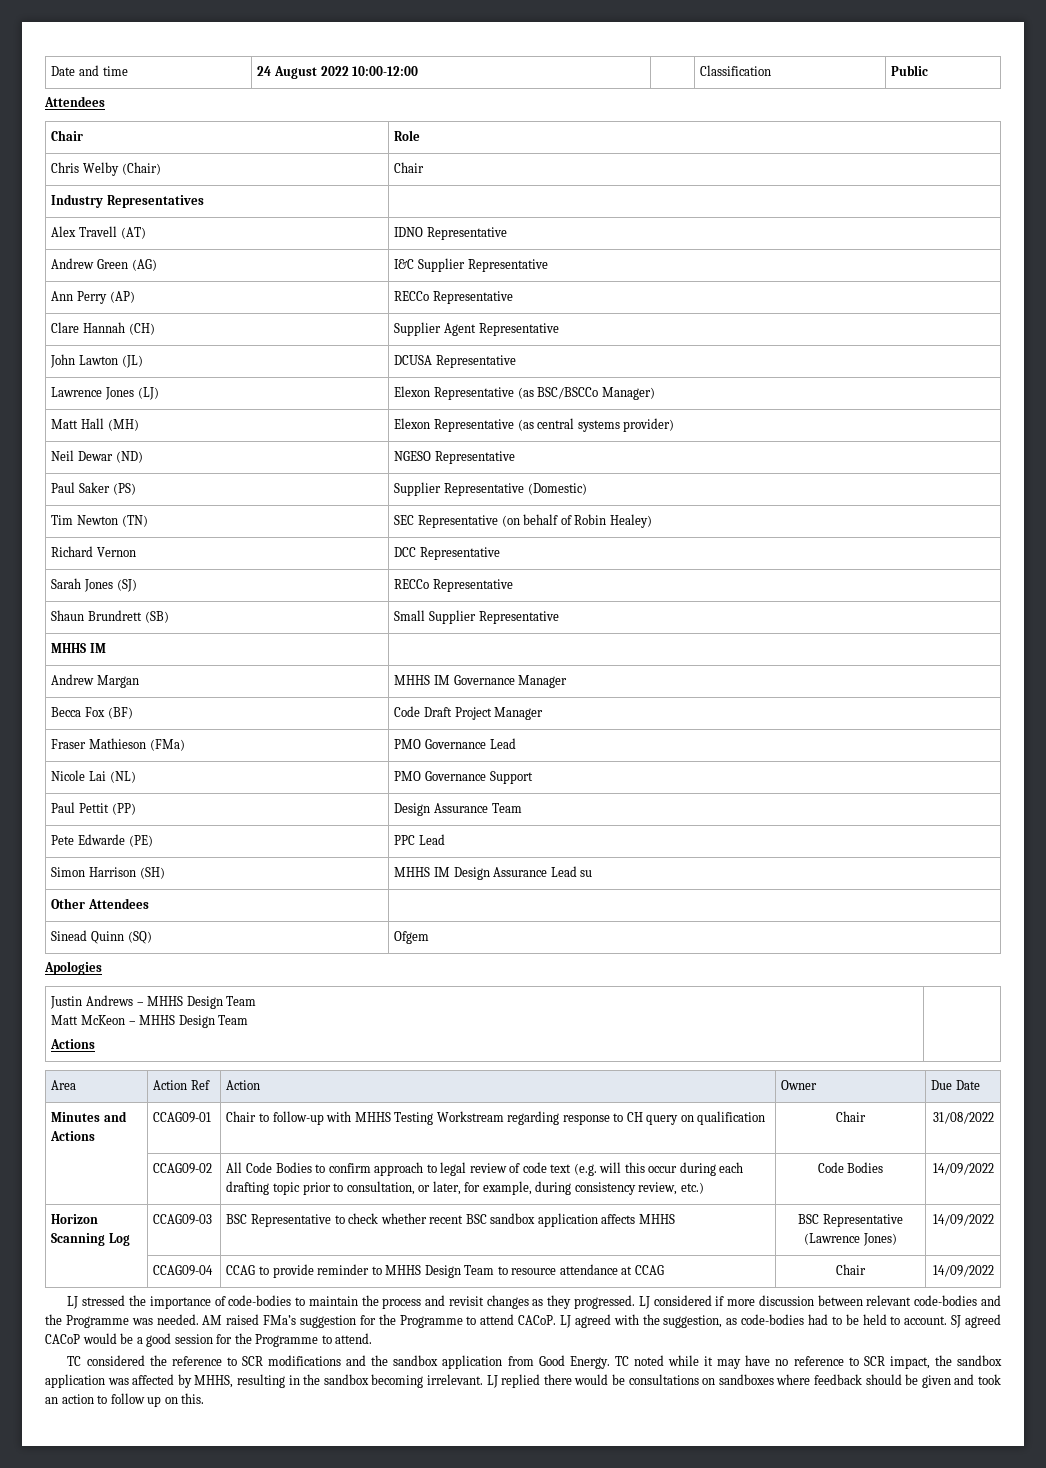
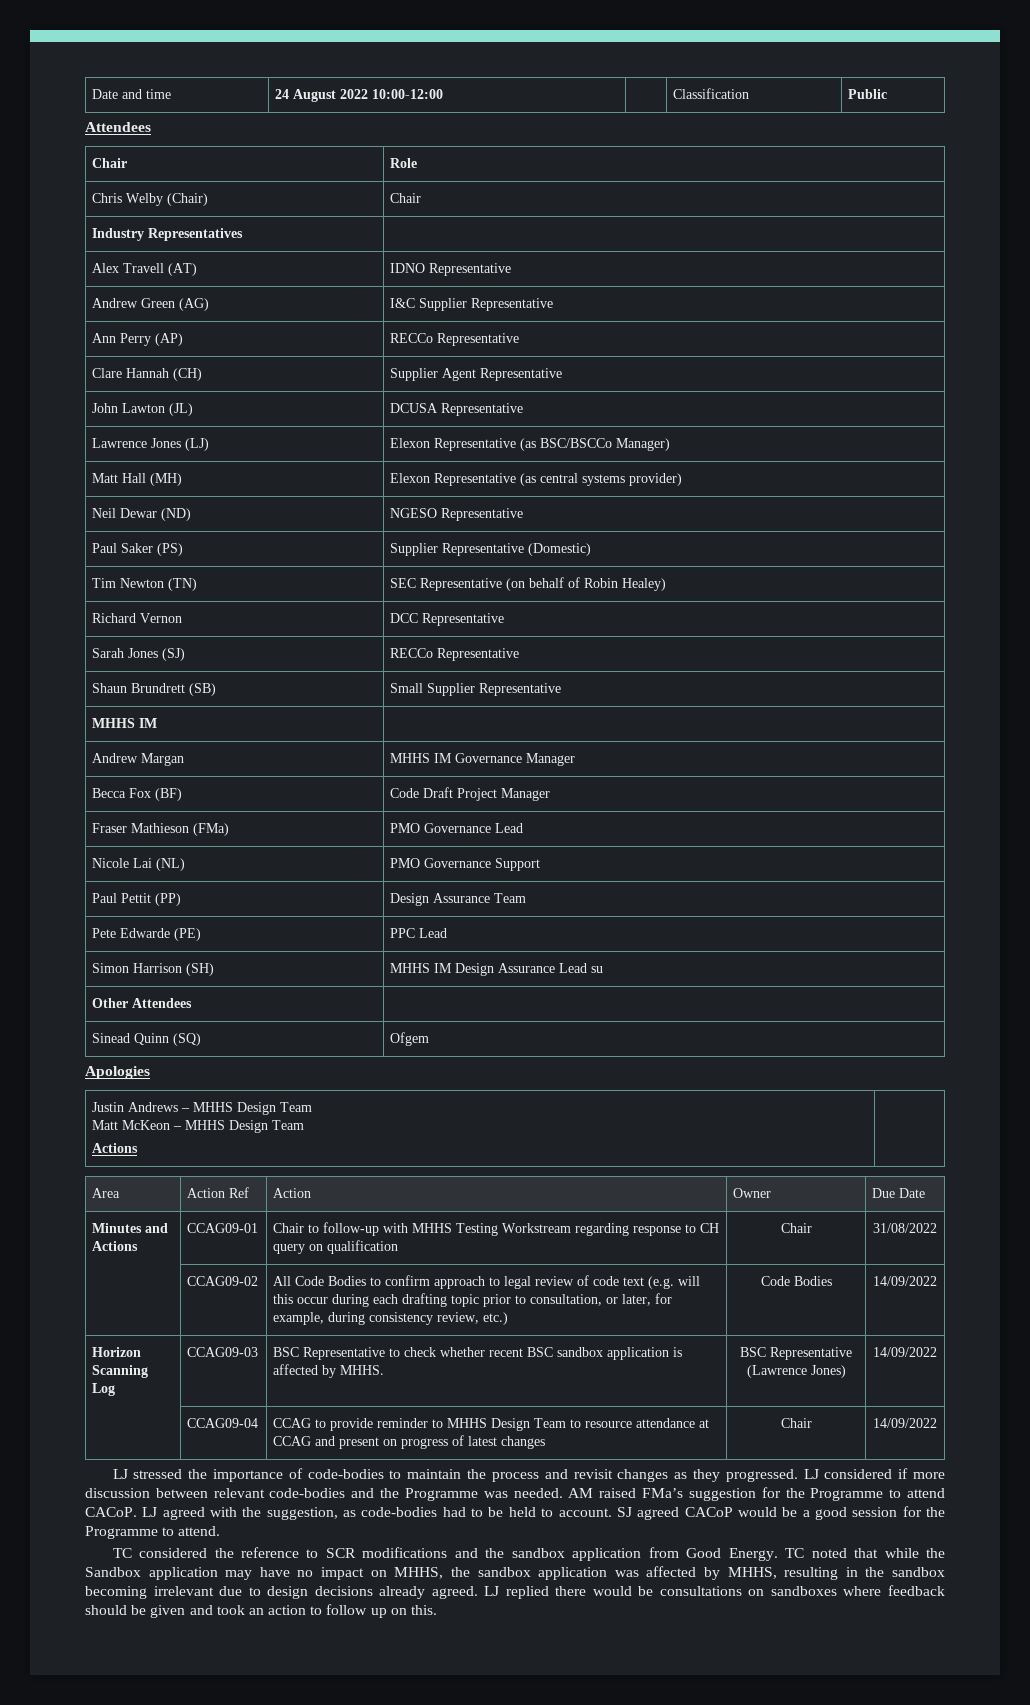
- Horizon Scanning Log | CCAG09-03 | BSC Representative to check whether recent BSC sandbox application affects MHHS | BSC Representative (Lawrence Jones) | 14/09/2022
+ Horizon Scanning Log | CCAG09-03 | BSC Representative to check whether recent BSC sandbox application is affected by MHHS. | BSC Representative (Lawrence Jones) | 14/09/2022
- | CCAG09-04 | CCAG to provide reminder to MHHS Design Team to resource attendance at CCAG | Chair | 14/09/2022
+ | CCAG09-04 | CCAG to provide reminder to MHHS Design Team to resource attendance at CCAG and present on progress of latest changes | Chair | 14/09/2022
- TC noted while it may have no reference to SCR impact, the sandbox application was affected by MHHS, resulting in the sandbox becoming irrelevant.
+ TC noted that while the Sandbox application may have no impact on MHHS, the sandbox application was affected by MHHS, resulting in the sandbox becoming irrelevant due to design decisions already agreed.

